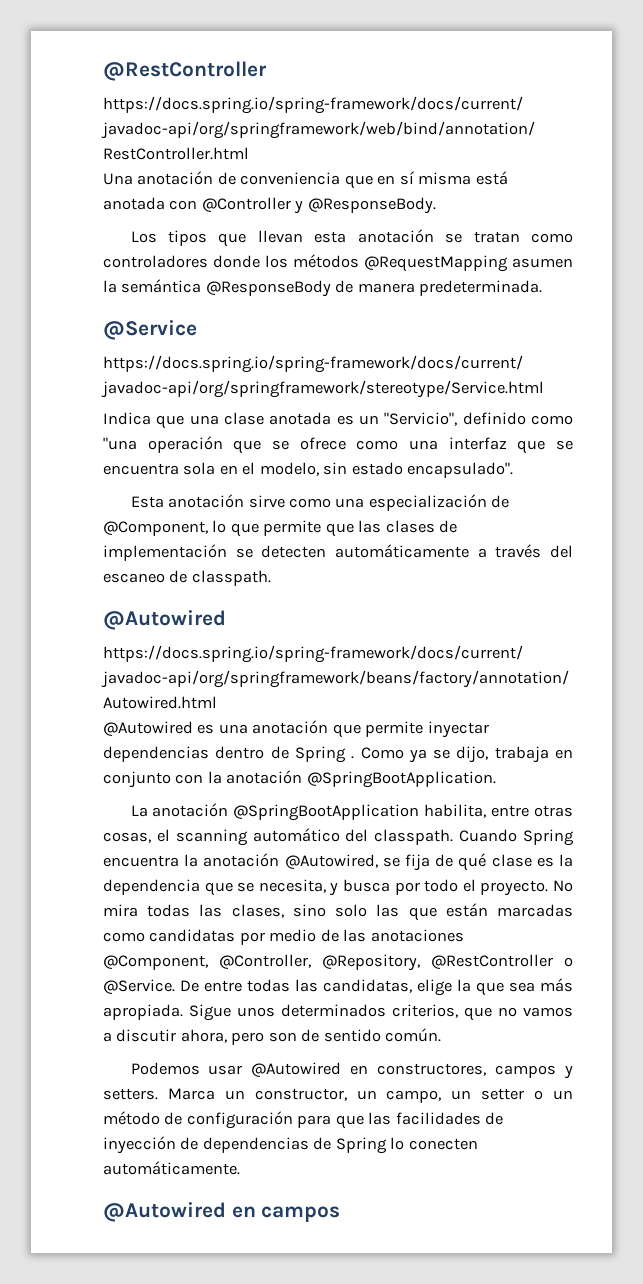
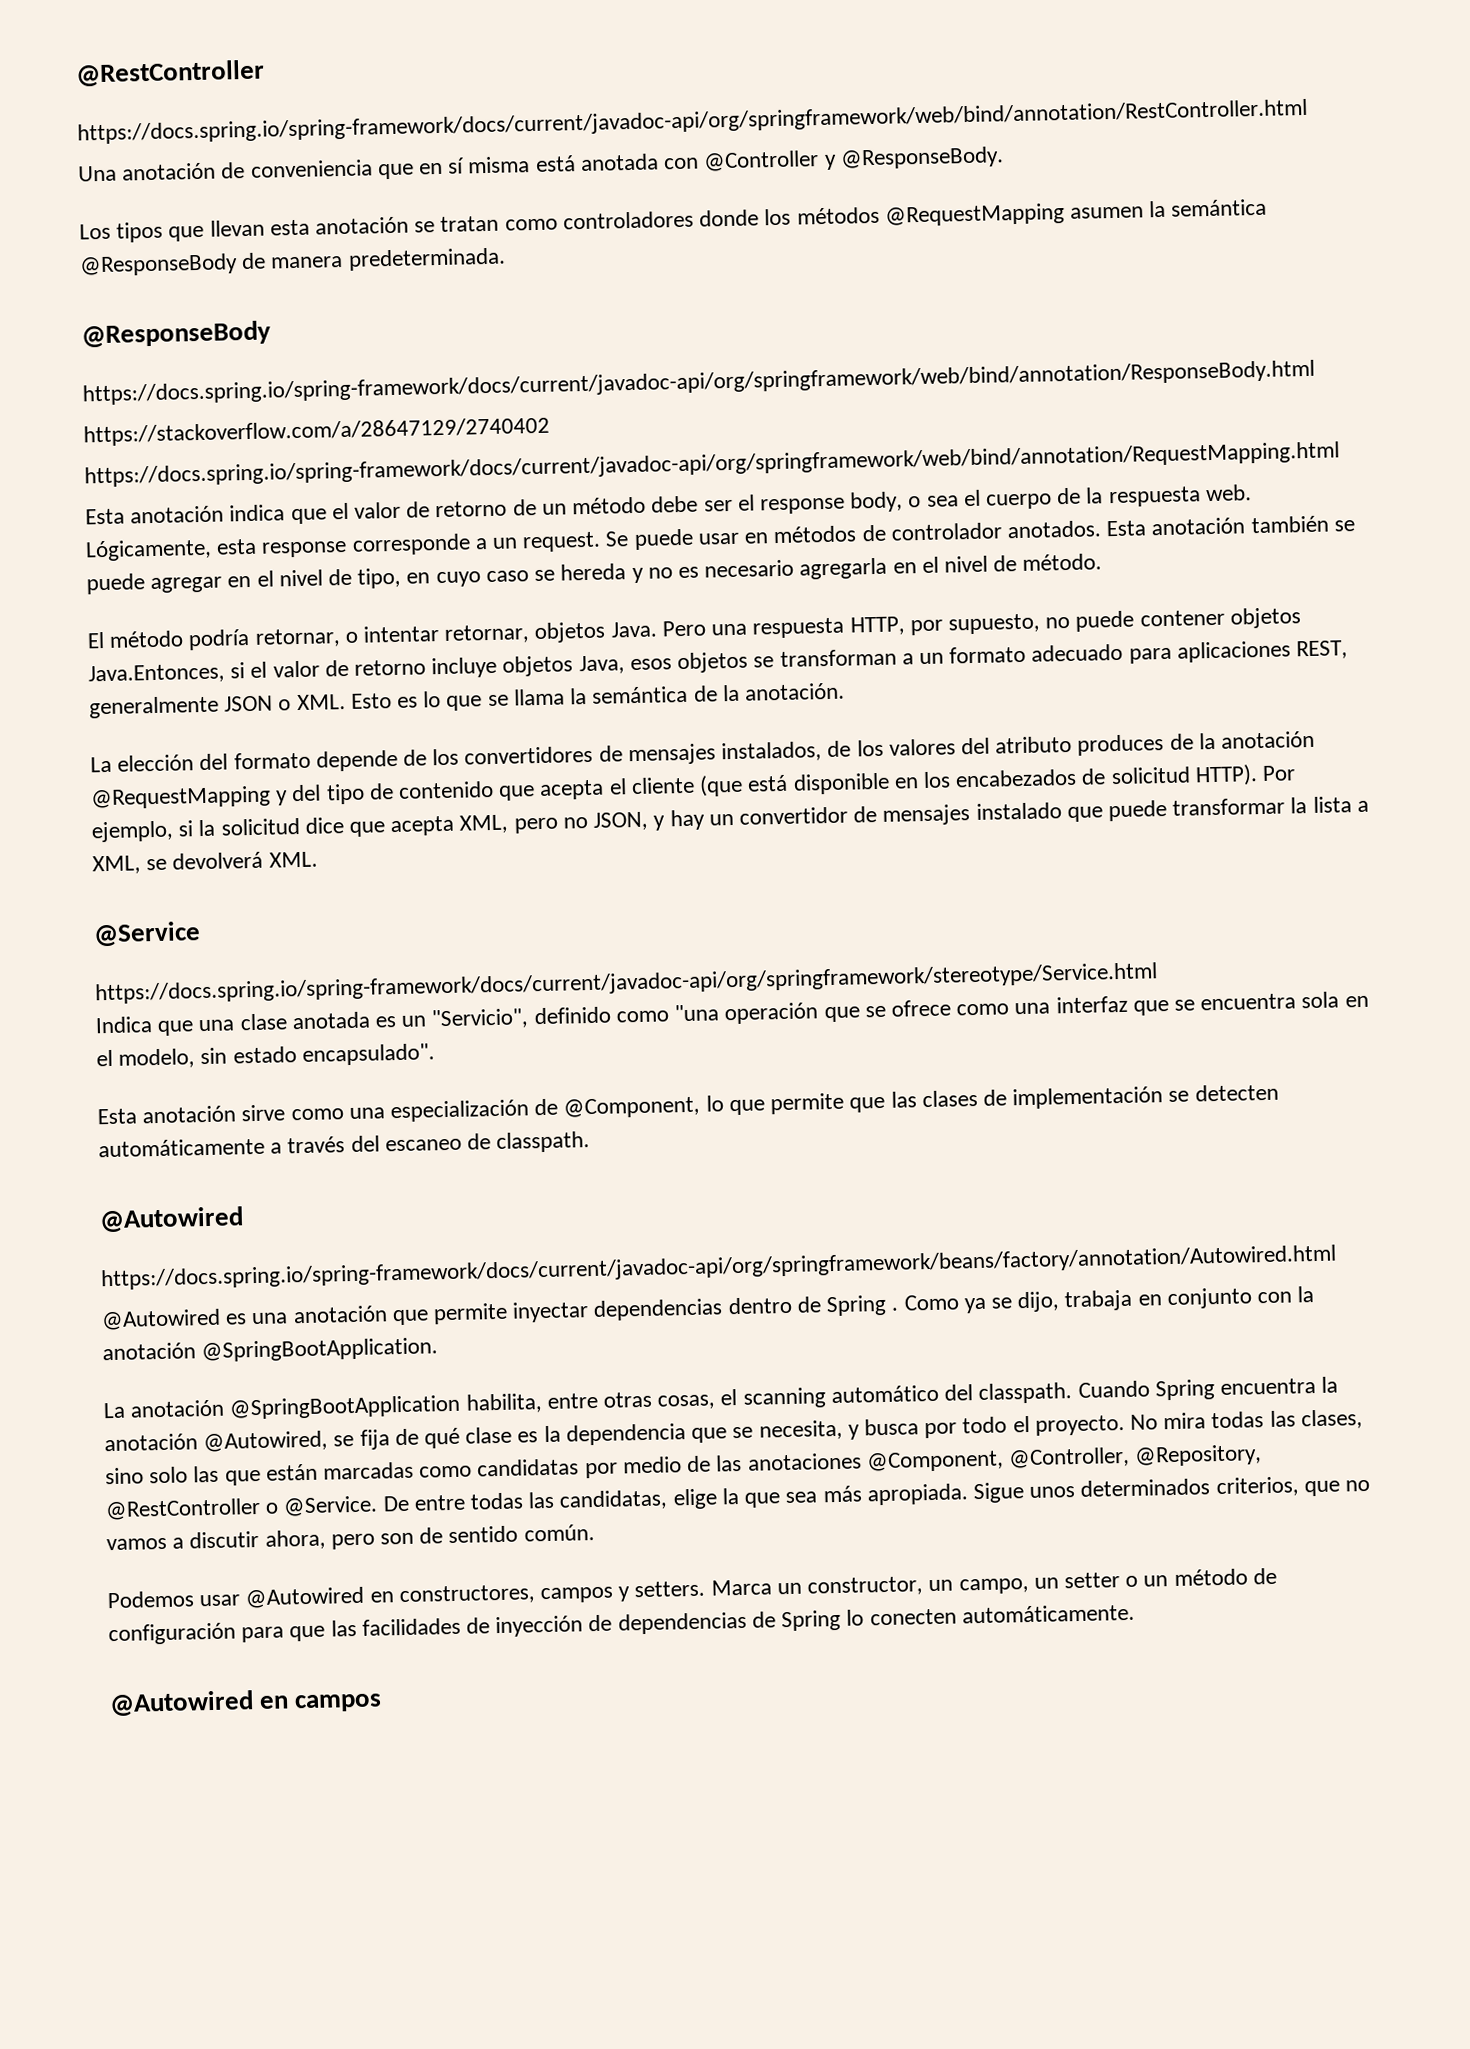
  Los tipos que llevan esta anotación se tratan como controladores donde los métodos @RequestMapping asumen la semántica @ResponseBody de manera predeterminada.
+ @ResponseBody
+ https://docs.spring.io/spring-framework/docs/current/javadoc-api/org/springframework/web/bind/annotation/ResponseBody.html
+ https://stackoverflow.com/a/28647129/2740402
+ https://docs.spring.io/spring-framework/docs/current/javadoc-api/org/springframework/web/bind/annotation/RequestMapping.html
+ Esta anotación indica que el valor de retorno de un método debe ser el response body, o sea el cuerpo de la respuesta web. Lógicamente, esta response corresponde a un request. Se puede usar en métodos de controlador anotados. Esta anotación también se puede agregar en el nivel de tipo, en cuyo caso se hereda y no es necesario agregarla en el nivel de método.
+ El método podría retornar, o intentar retornar, objetos Java. Pero una respuesta HTTP, por supuesto, no puede contener objetos Java.Entonces, si el valor de retorno incluye objetos Java, esos objetos se transforman a un formato adecuado para aplicaciones REST, generalmente JSON o XML. Esto es lo que se llama la semántica de la anotación.
+ La elección del formato depende de los convertidores de mensajes instalados, de los valores del atributo produces de la anotación @RequestMapping y del tipo de contenido que acepta el cliente (que está disponible en los encabezados de solicitud HTTP). Por ejemplo, si la solicitud dice que acepta XML, pero no JSON, y hay un convertidor de mensajes instalado que puede transformar la lista a XML, se devolverá XML.

